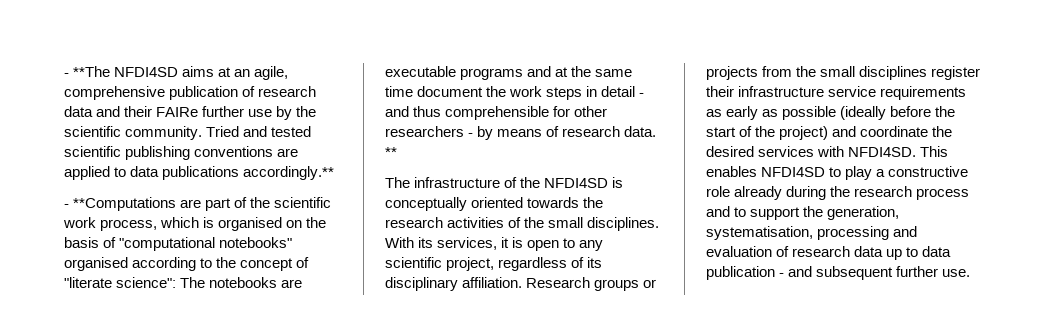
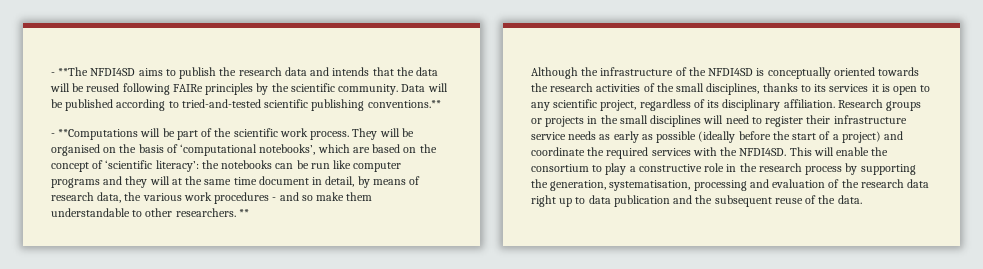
- - **The NFDI4SD aims at an agile, comprehensive publication of research data and their FAIRe further use by the scientific community. Tried and tested scientific publishing conventions are applied to data publications accordingly.**
+ - **The NFDI4SD aims to publish the research data and intends that the data will be reused following FAIRe principles by the scientific community. Data will be published according to tried-and-tested scientific publishing conventions.**
- - **Computations are part of the scientific work process, which is organised on the basis of "computational notebooks" organised according to the concept of "literate science": The notebooks are executable programs and at the same time document the work steps in detail - and thus comprehensible for other researchers - by means of research data.
+ - **Computations will be part of the scientific work process. They will be organised on the basis of ‘computational notebooks’, which are based on the concept of ‘scientific literacy’: the notebooks can be run like computer programs and they will at the same time document in detail, by means of research data, the various work procedures - and so make them understandable to other researchers.
- The infrastructure of the NFDI4SD is conceptually oriented towards the research activities of the small disciplines. With its services, it is open to any scientific project, regardless of its disciplinary affiliation.
+ Although the infrastructure of the NFDI4SD is conceptually oriented towards the research activities of the small disciplines, thanks to its services it is open to any scientific project, regardless of its disciplinary affiliation.
- Research groups or projects from the small disciplines register their infrastructure service requirements as early as possible (ideally before the start of the project) and coordinate the desired services with NFDI4SD.
+ Research groups or projects in the small disciplines will need to register their infrastructure service needs as early as possible (ideally before the start of a project) and coordinate the required services with the NFDI4SD.
- This enables NFDI4SD to play a constructive role already during the research process and to support the generation, systematisation, processing and evaluation of research data up to data publication - and subsequent further use.
+ This will enable the consortium to play a constructive role in the research process by supporting the generation, systematisation, processing and evaluation of the research data right up to data publication and the subsequent reuse of the data.

